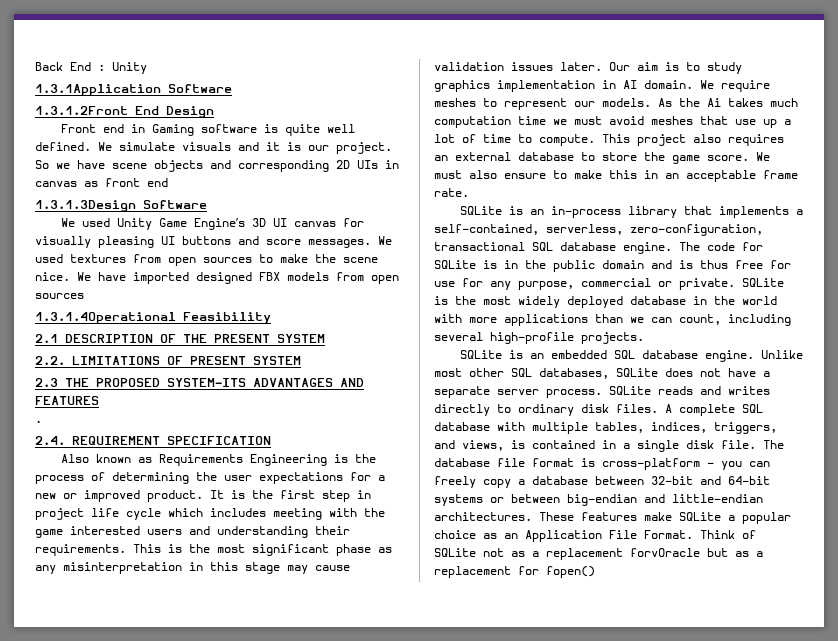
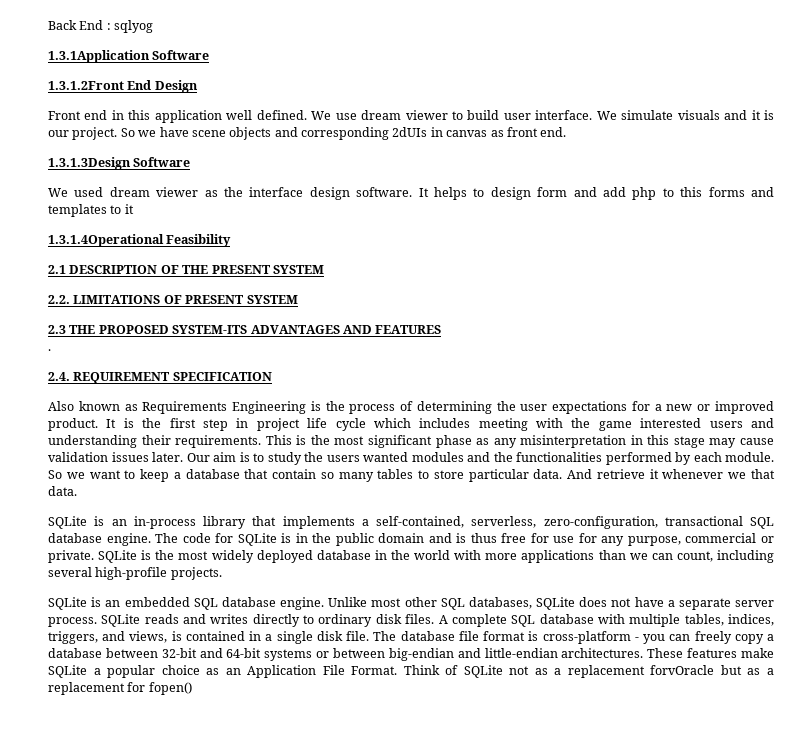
- Back End : Unity
+ Back End : sqlyog
- Front end in Gaming software is quite well defined.
+ Front end in this application well defined. We use dream viewer to build user interface.
- So we have scene objects and corresponding 2D UIs in canvas as front end
+ So we have scene objects and corresponding 2dUIs in canvas as front end.
- We used Unity Game Engine’s 3D UI canvas for visually pleasing UI buttons and score messages. We used textures from open sources to make the scene nice. We have imported designed FBX models from open sources
+ We used dream viewer as the interface design software. It helps to design form and add php to this forms and templates to it
- Our aim is to study graphics implementation in AI domain. We require meshes to represent our models. As the Ai takes much computation time we must avoid meshes that use up a lot of time to compute. This project also requires an external database to store the game score. We must also ensure to make this in an acceptable frame rate.
+ Our aim is to study the users wanted modules and the functionalities performed by each module. So we want to keep a database that contain so many tables to store particular data. And retrieve it whenever we that data.

